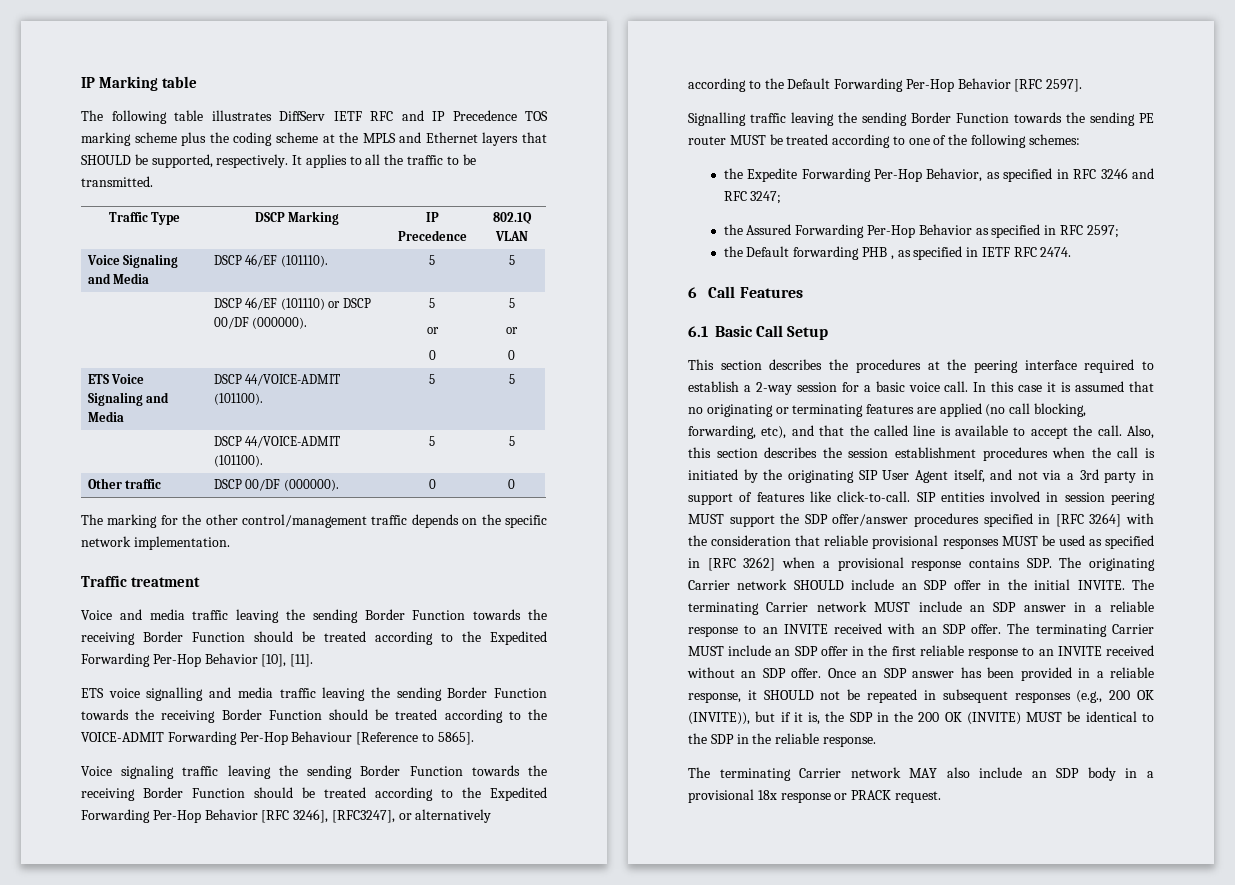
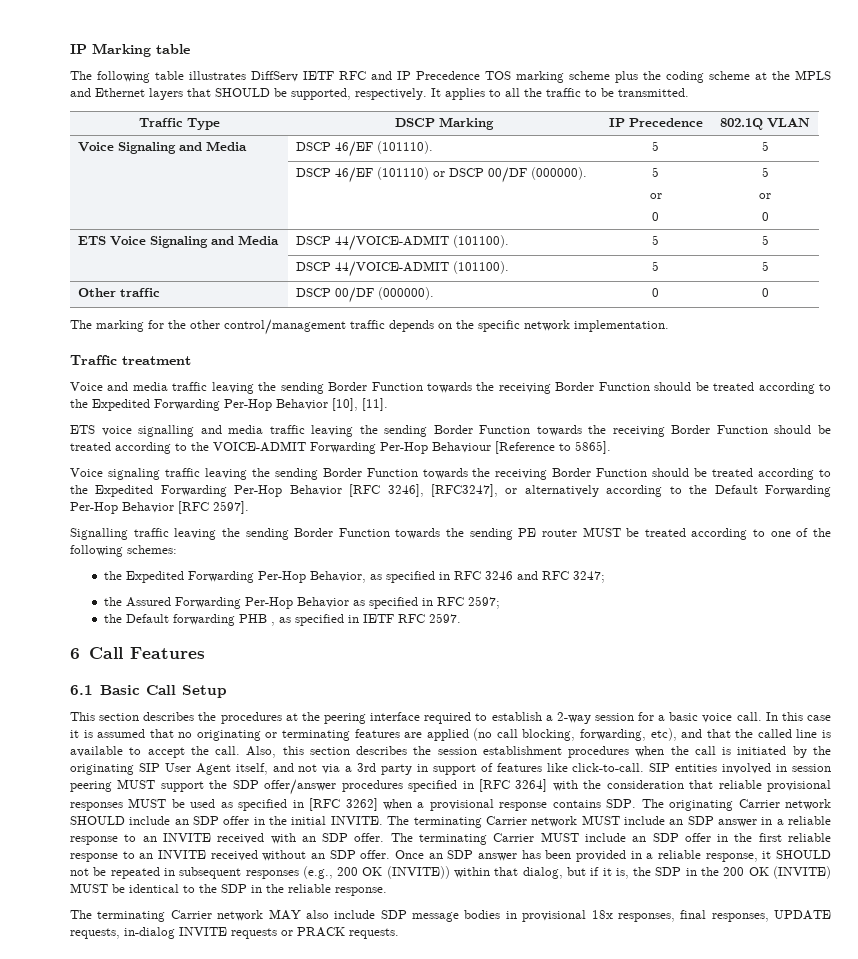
- the Expedite Forwarding Per-Hop Behavior, as specified in RFC 3246 and RFC 3247;
+ the Expedited Forwarding Per-Hop Behavior, as specified in RFC 3246 and RFC 3247;
- the Default forwarding PHB , as specified in IETF RFC 2474.
+ the Default forwarding PHB , as specified in IETF RFC 2597.
- Once an SDP answer has been provided in a reliable response, it SHOULD not be repeated in subsequent responses (e.g., 200 OK (INVITE)), but if it is, the SDP in the 200 OK (INVITE) MUST be identical to the SDP in the reliable response.
+ Once an SDP answer has been provided in a reliable response, it SHOULD not be repeated in subsequent responses (e.g., 200 OK (INVITE)) within that dialog, but if it is, the SDP in the 200 OK (INVITE) MUST be identical to the SDP in the reliable response.
- The terminating Carrier network MAY also include an SDP body in a provisional 18x response or PRACK request.
+ The terminating Carrier network MAY also include SDP message bodies in provisional 18x responses, final responses, UPDATE requests, in-dialog INVITE requests or PRACK requests.

